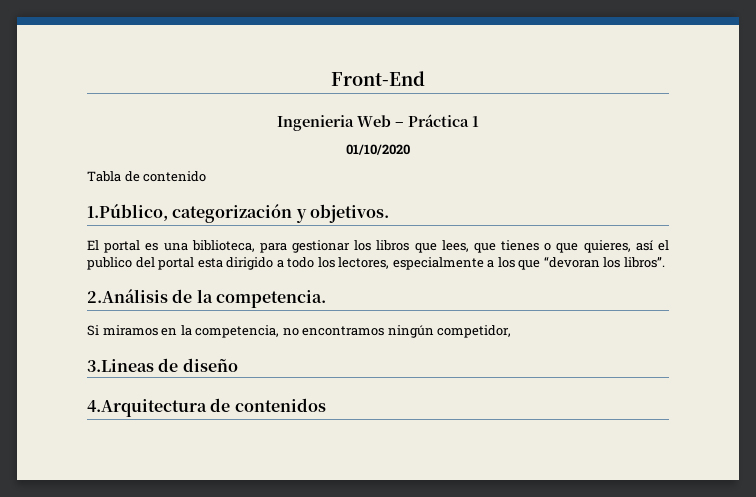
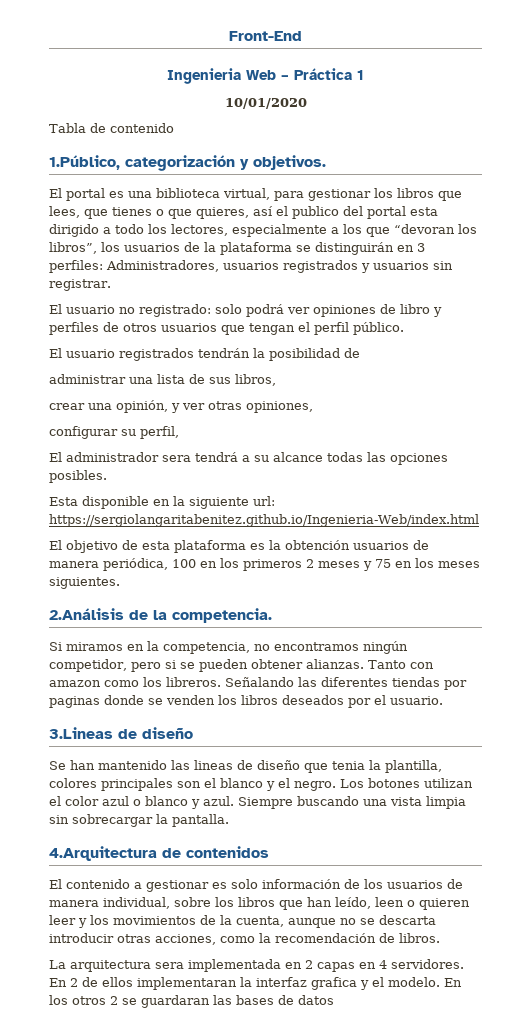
- 01/10/2020
+ 10/01/2020
- El portal es una biblioteca, para gestionar los libros que lees, que tienes o que quieres, así el publico del portal esta dirigido a todo los lectores, especialmente a los que “devoran los libros”.
+ El portal es una biblioteca virtual, para gestionar los libros que lees, que tienes o que quieres, así el publico del portal esta dirigido a todo los lectores, especialmente a los que “devoran los libros”, los usuarios de la plataforma se distinguirán en 3 perfiles: Administradores, usuarios registrados y usuarios sin registrar.
+ El usuario no registrado: solo podrá ver opiniones de libro y perfiles de otros usuarios que tengan el perfil público.
+ El usuario registrados tendrán la posibilidad de
+ administrar una lista de sus libros,
+ crear una opinión, y ver otras opiniones,
+ configurar su perfil,
+ El administrador sera tendrá a su alcance todas las opciones posibles.
+ Esta disponible en la siguiente url: https://sergiolangaritabenitez.github.io/Ingenieria-Web/index.html
+ El objetivo de esta plataforma es la obtención usuarios de manera periódica, 100 en los primeros 2 meses y 75 en los meses siguientes.
- Si miramos en la competencia, no encontramos ningún competidor,
+ Si miramos en la competencia, no encontramos ningún competidor, pero si se pueden obtener alianzas. Tanto con amazon como los libreros. Señalando las diferentes tiendas por paginas donde se venden los libros deseados por el usuario.
  3.Lineas de diseño
+ Se han mantenido las lineas de diseño que tenia la plantilla, colores principales son el blanco y el negro. Los botones utilizan el color azul o blanco y azul. Siempre buscando una vista limpia sin sobrecargar la pantalla.
  4.Arquitectura de contenidos
+ El contenido a gestionar es solo información de los usuarios de manera individual, sobre los libros que han leído, leen o quieren leer y los movimientos de la cuenta, aunque no se descarta introducir otras acciones, como la recomendación de libros.
+ La arquitectura sera implementada en 2 capas en 4 servidores. En 2 de ellos implementaran la interfaz grafica y el modelo. En los otros 2 se guardaran las bases de datos

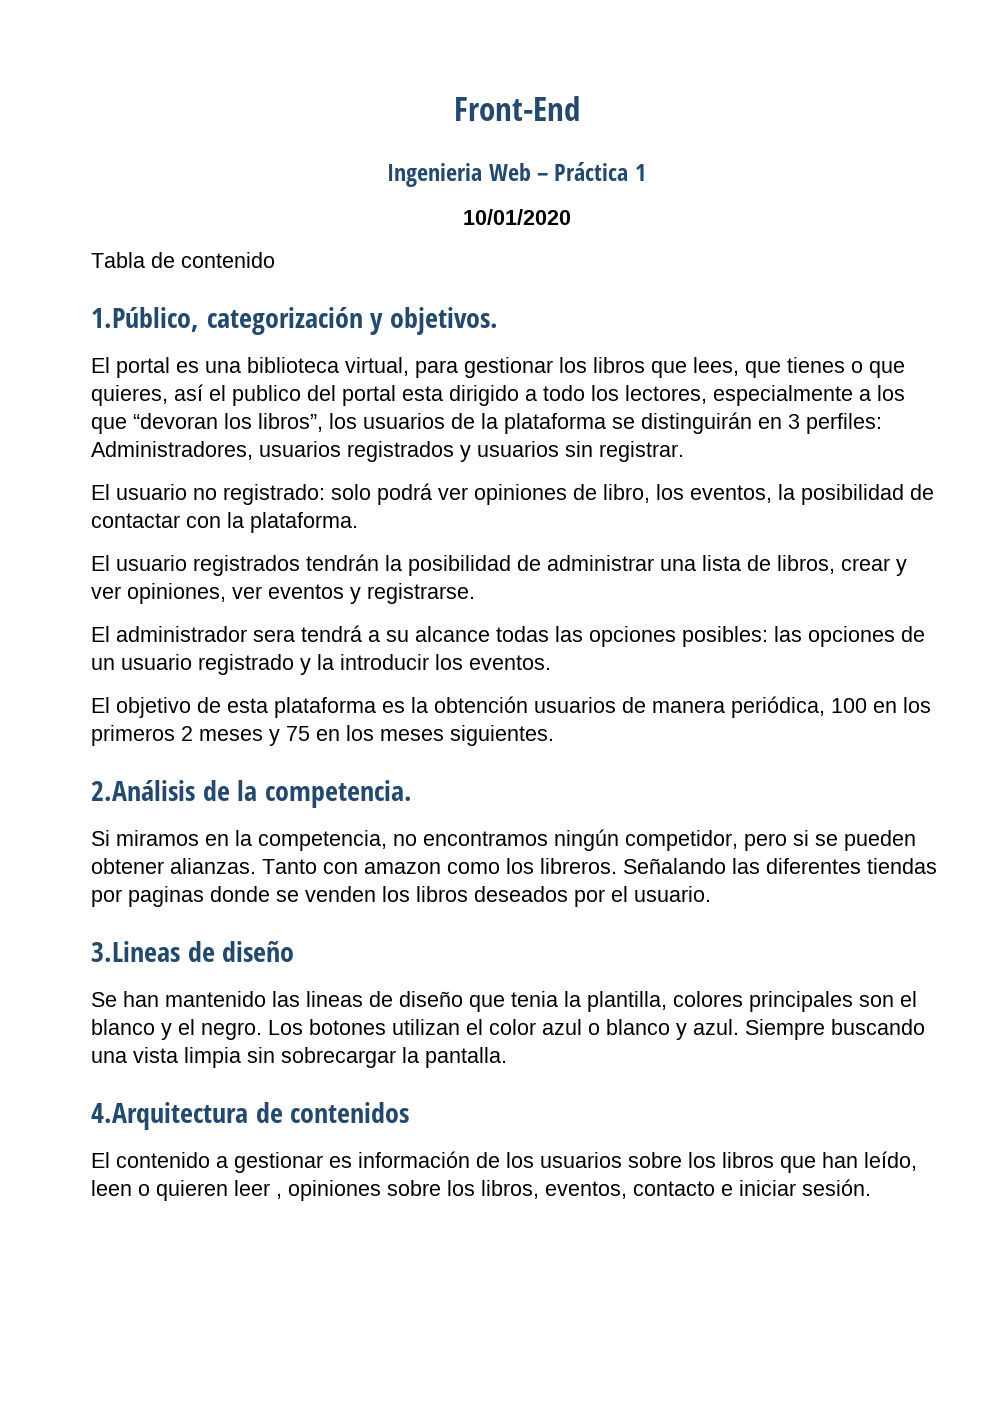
- El usuario no registrado: solo podrá ver opiniones de libro y perfiles de otros usuarios que tengan el perfil público.
+ El usuario no registrado: solo podrá ver opiniones de libro, los eventos, la posibilidad de contactar con la plataforma.
- El usuario registrados tendrán la posibilidad de
- administrar una lista de sus libros,
- crear una opinión, y ver otras opiniones,
- configurar su perfil,
+ El usuario registrados tendrán la posibilidad de administrar una lista de libros, crear y ver opiniones, ver eventos y registrarse.
- El administrador sera tendrá a su alcance todas las opciones posibles.
- Esta disponible en la siguiente url: https://sergiolangaritabenitez.github.io/Ingenieria-Web/index.html
+ El administrador sera tendrá a su alcance todas las opciones posibles: las opciones de un usuario registrado y la introducir los eventos.
- El contenido a gestionar es solo información de los usuarios de manera individual, sobre los libros que han leído, leen o quieren leer y los movimientos de la cuenta, aunque no se descarta introducir otras acciones, como la recomendación de libros.
- La arquitectura sera implementada en 2 capas en 4 servidores. En 2 de ellos implementaran la interfaz grafica y el modelo. En los otros 2 se guardaran las bases de datos
+ El contenido a gestionar es información de los usuarios sobre los libros que han leído, leen o quieren leer , opiniones sobre los libros, eventos, contacto e iniciar sesión.

